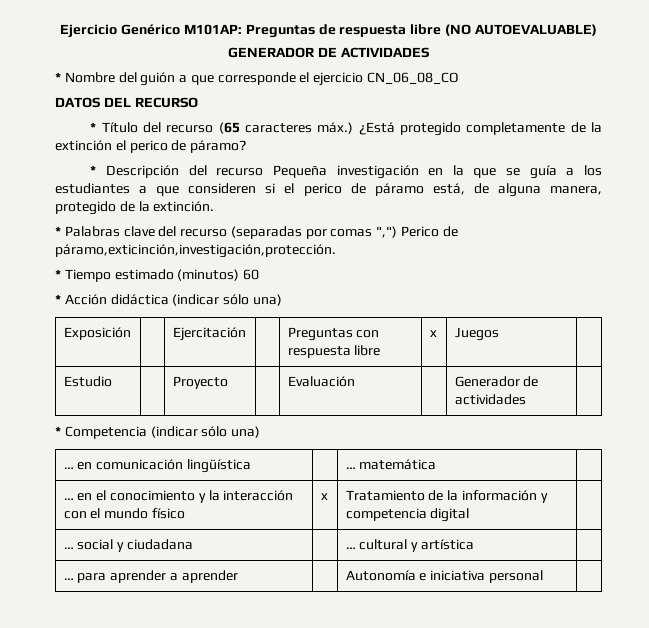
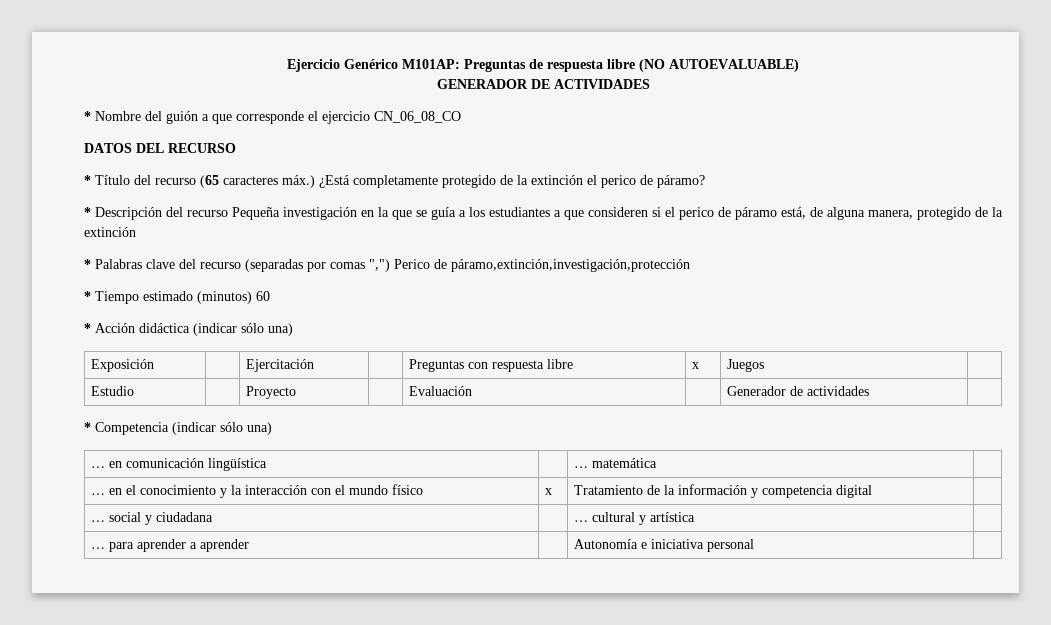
- ¿Está protegido completamente de la extinción el perico de páramo?
+ ¿Está completamente protegido de la extinción el perico de páramo?
- * Descripción del recurso Pequeña investigación en la que se guía a los estudiantes a que consideren si el perico de páramo está, de alguna manera, protegido de la extinción.
+ * Descripción del recurso Pequeña investigación en la que se guía a los estudiantes a que consideren si el perico de páramo está, de alguna manera, protegido de la extinción
- * Palabras clave del recurso (separadas por comas ",") Perico de páramo,exticinción,investigación,protección.
+ * Palabras clave del recurso (separadas por comas ",") Perico de páramo,extinción,investigación,protección

